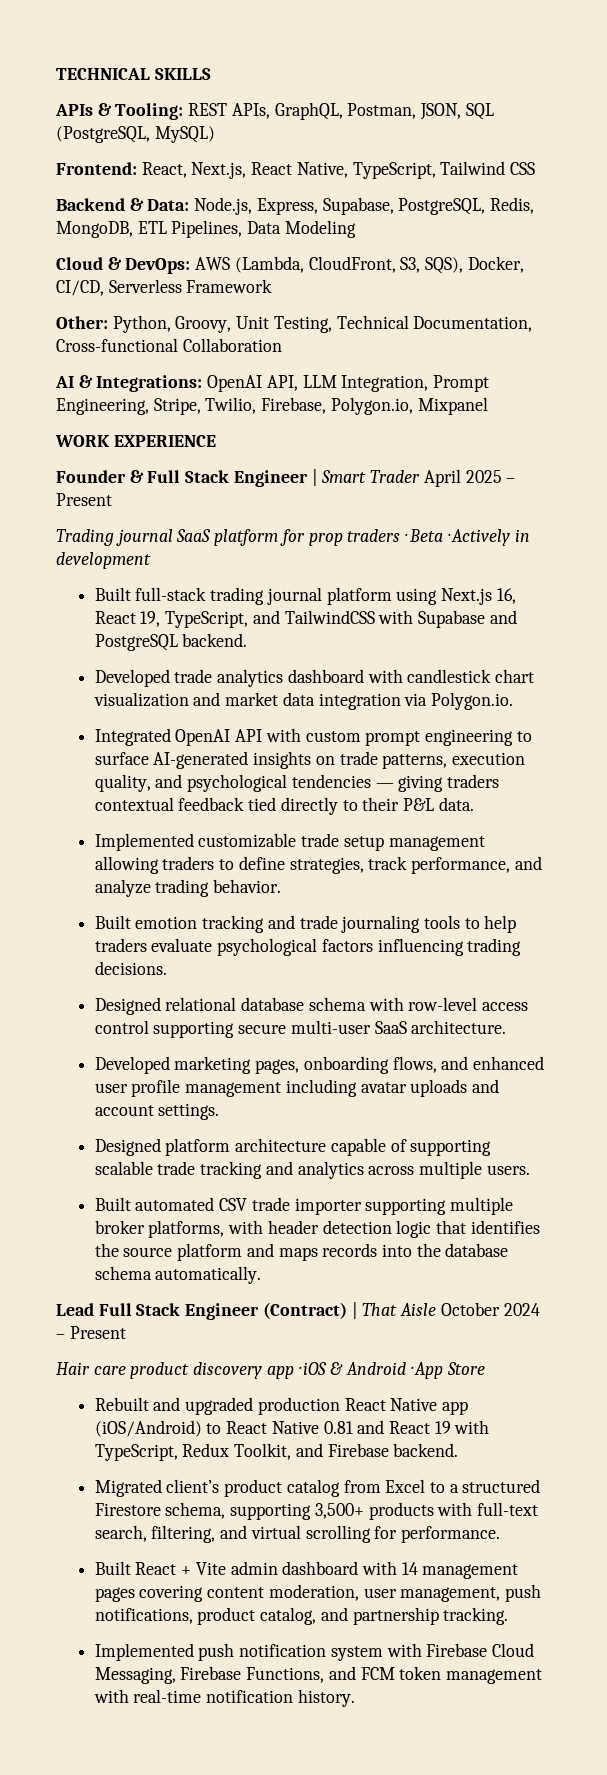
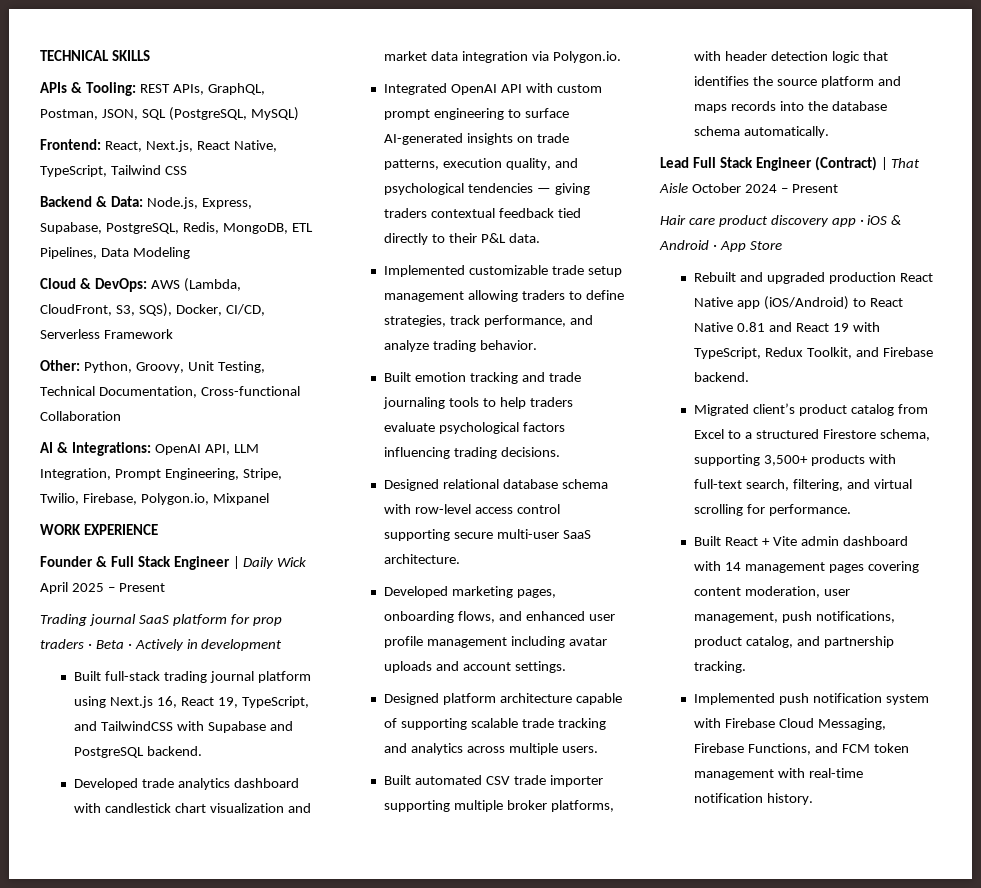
- Founder & Full Stack Engineer | Smart Trader April 2025 – Present
+ Founder & Full Stack Engineer | Daily Wick April 2025 – Present

